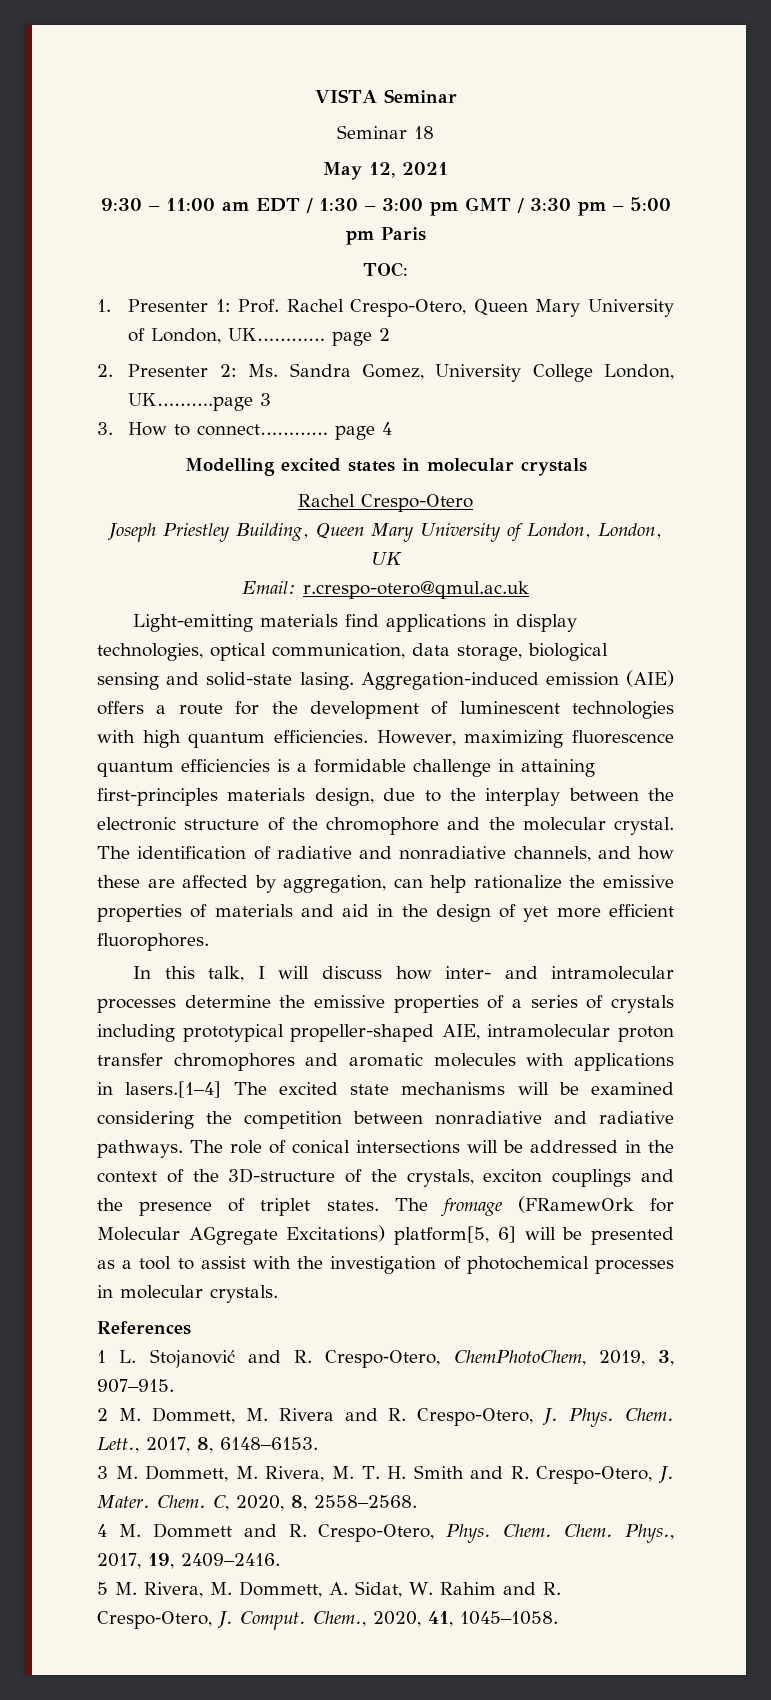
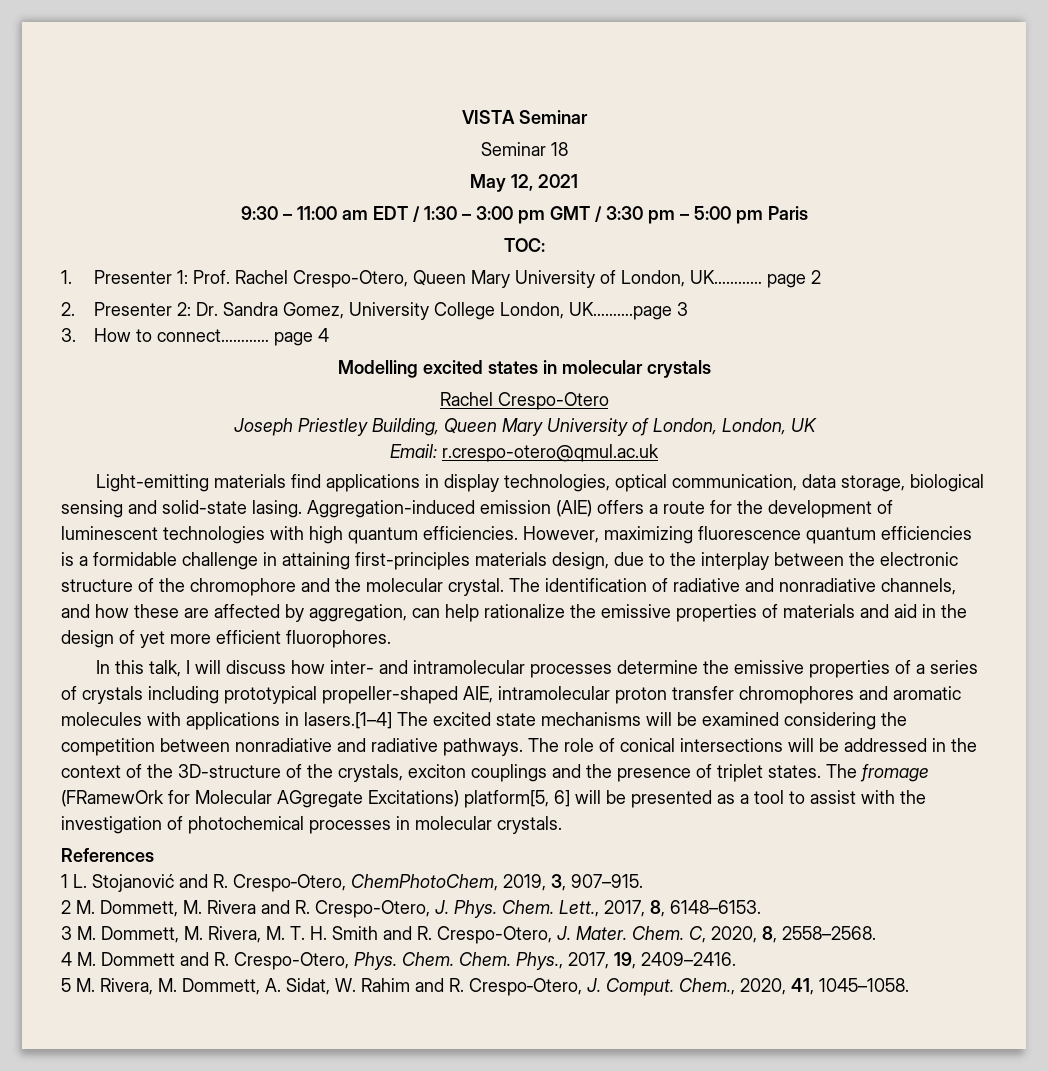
- 2. Presenter 2: Ms. Sandra Gomez, University College London, UK……….page 3
+ 2. Presenter 2: Dr. Sandra Gomez, University College London, UK……….page 3

